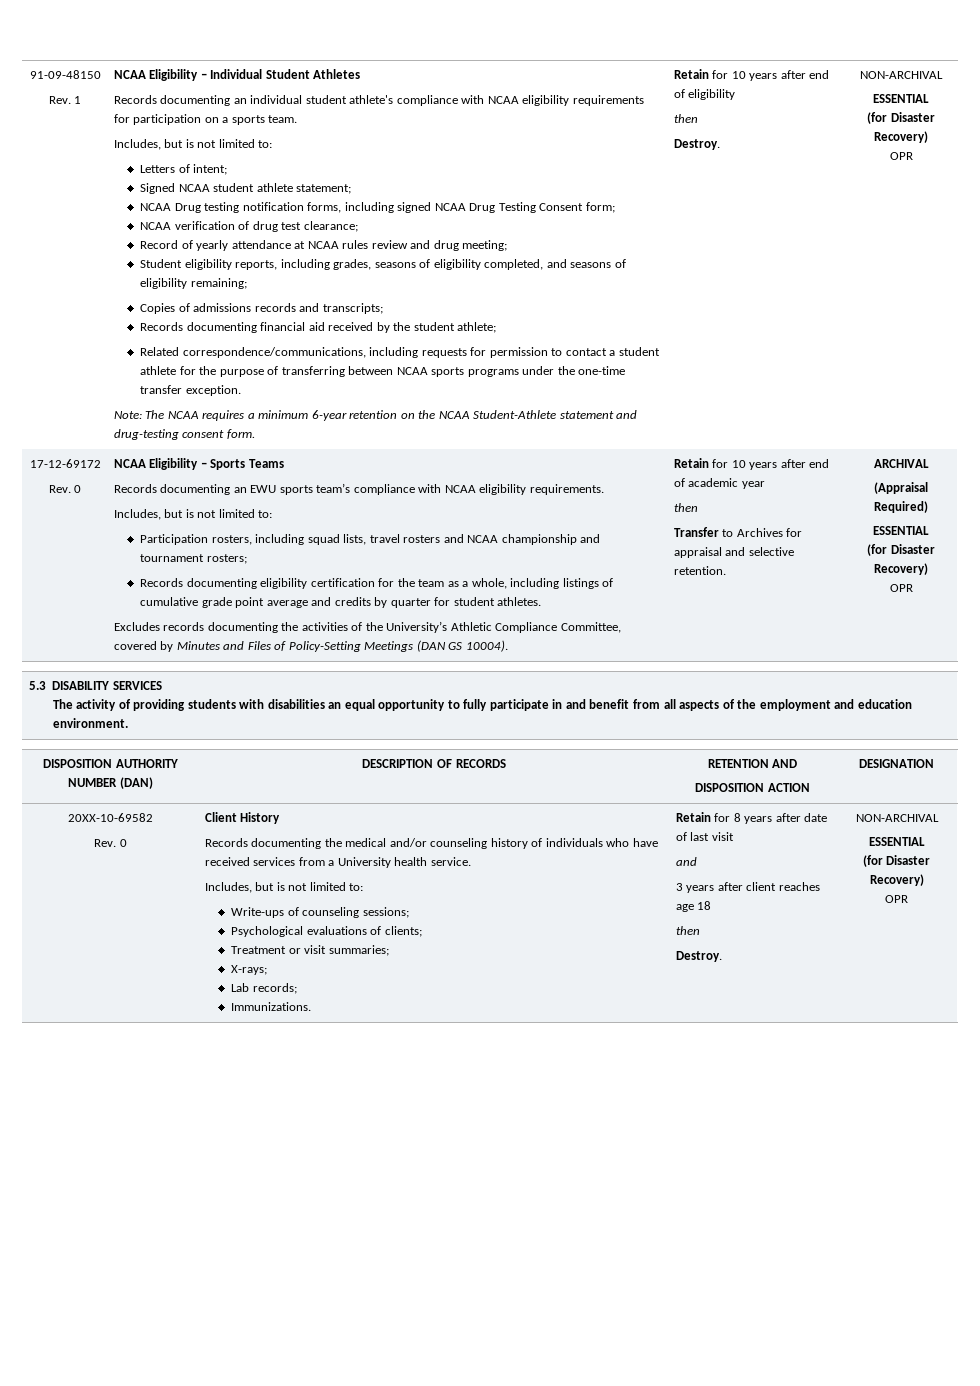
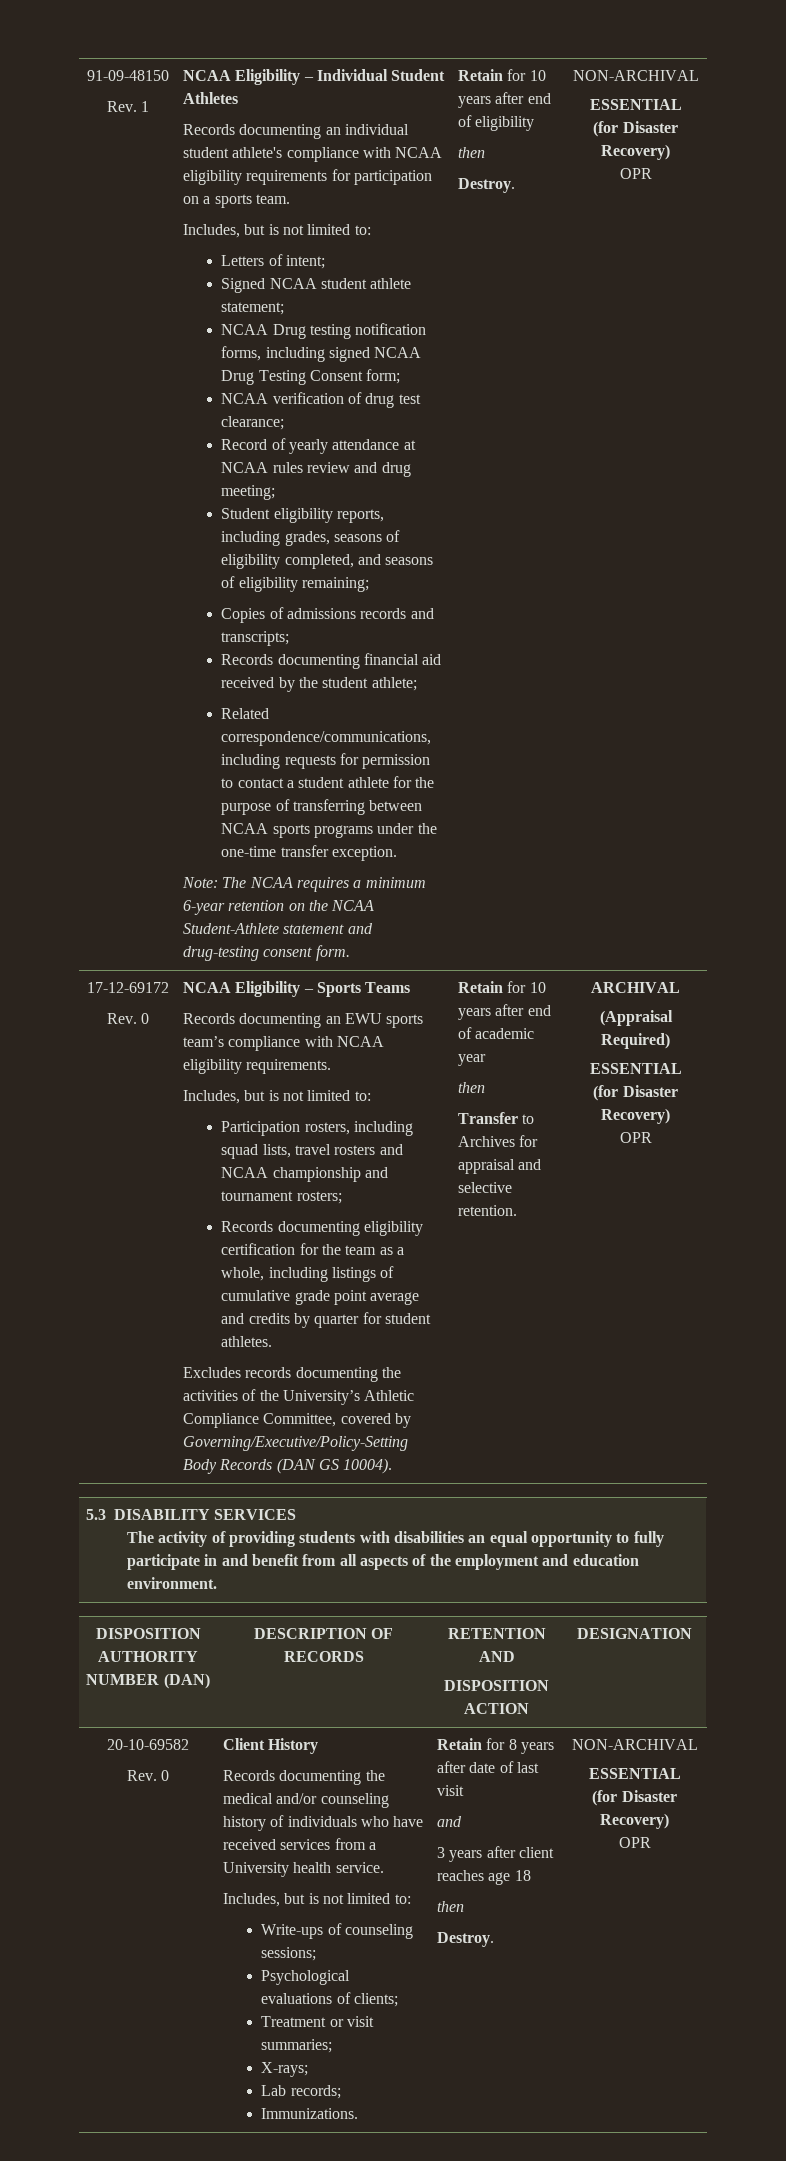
- Excludes records documenting the activities of the University’s Athletic Compliance Committee, covered by Minutes and Files of Policy-Setting Meetings (DAN GS 10004).
+ Excludes records documenting the activities of the University’s Athletic Compliance Committee, covered by Governing/Executive/Policy-Setting Body Records (DAN GS 10004).
- 20XX-10-69582
+ 20-10-69582

